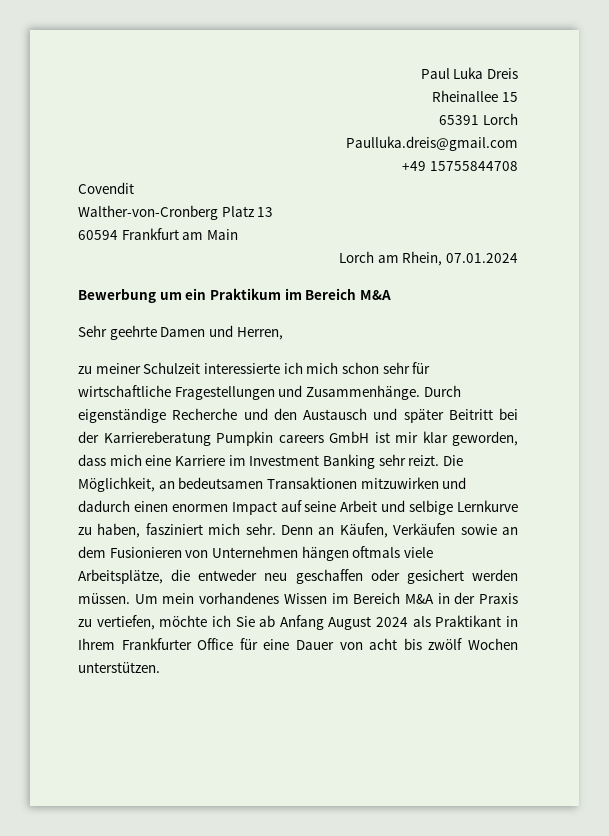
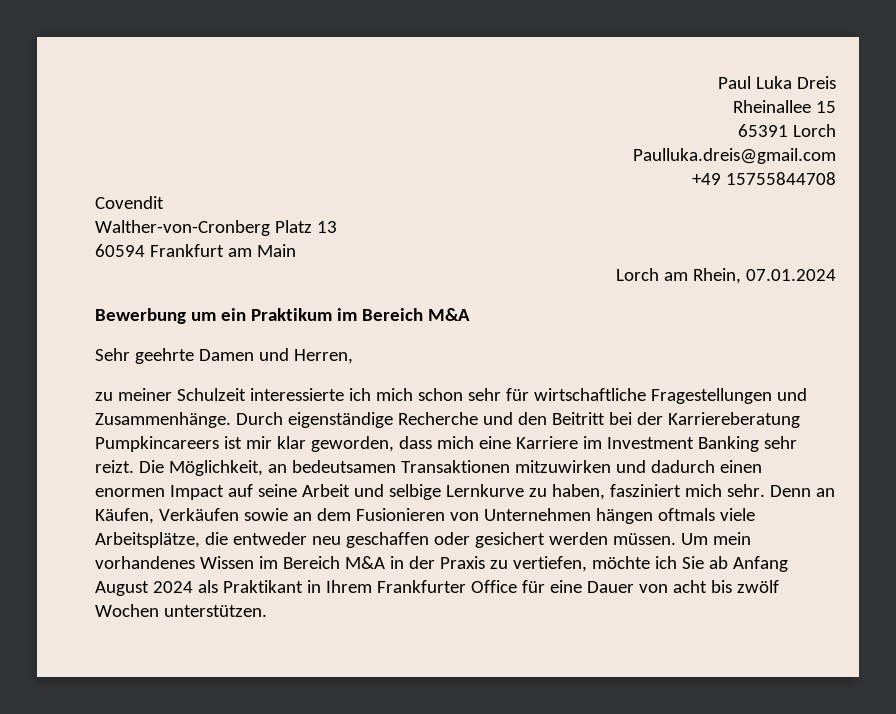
- Durch eigenständige Recherche und den Austausch und später Beitritt bei der Karriereberatung Pumpkin careers GmbH ist mir klar geworden, dass mich eine Karriere im Investment Banking sehr reizt.
+ Durch eigenständige Recherche und den Beitritt bei der Karriereberatung Pumpkincareers ist mir klar geworden, dass mich eine Karriere im Investment Banking sehr reizt.

